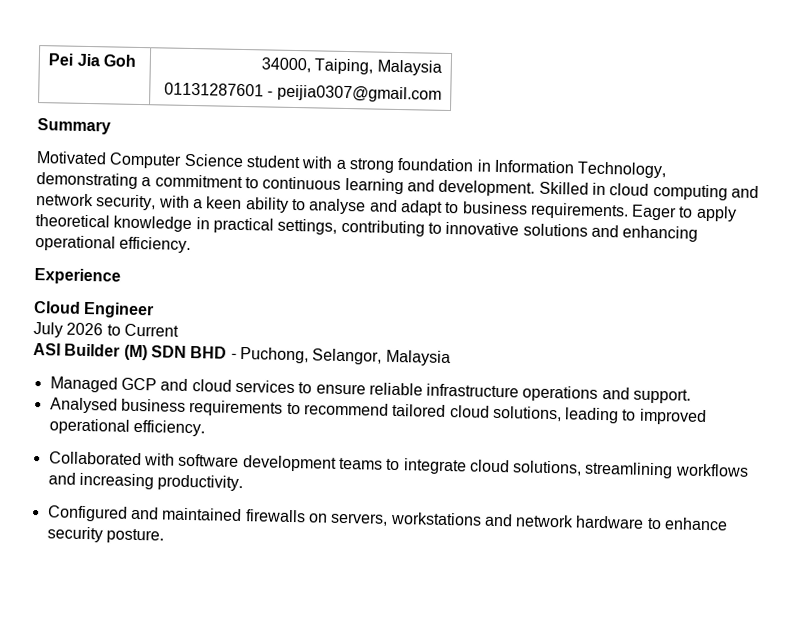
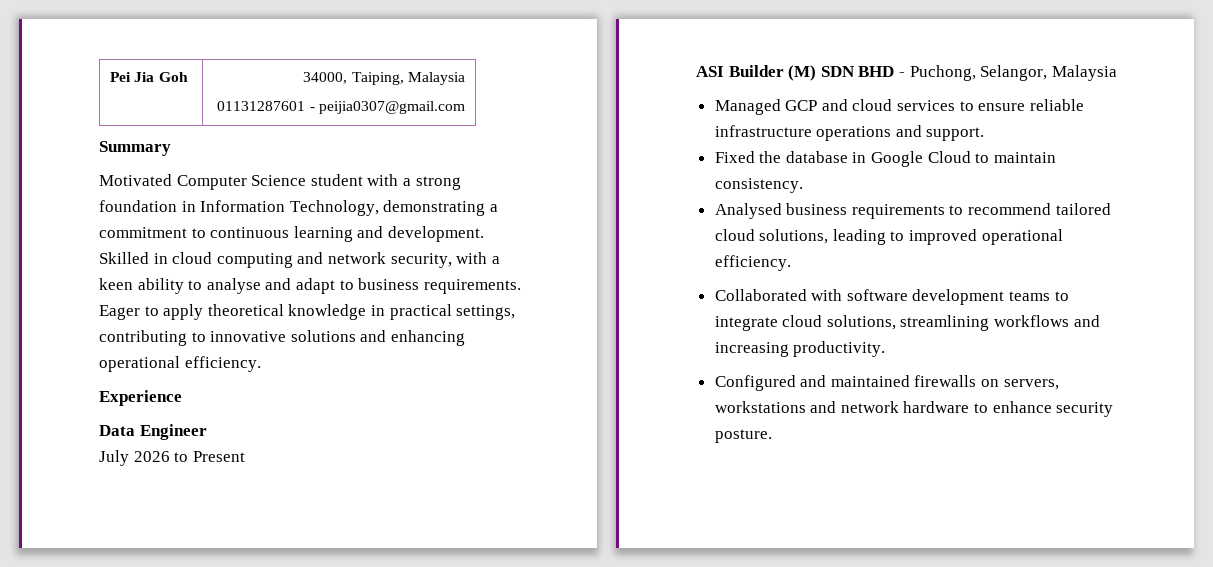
- Cloud Engineer
+ Data Engineer
- July 2026 to Current
+ July 2026 to Present
+ Fixed the database in Google Cloud to maintain consistency.

